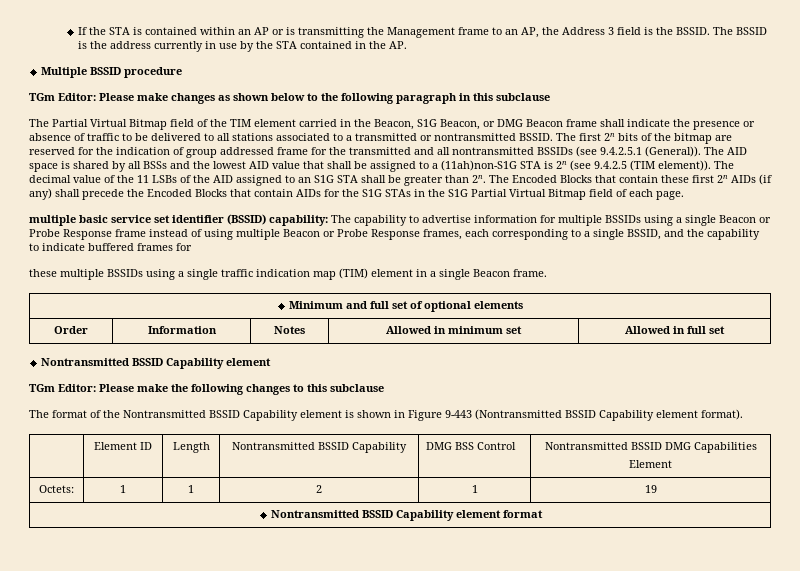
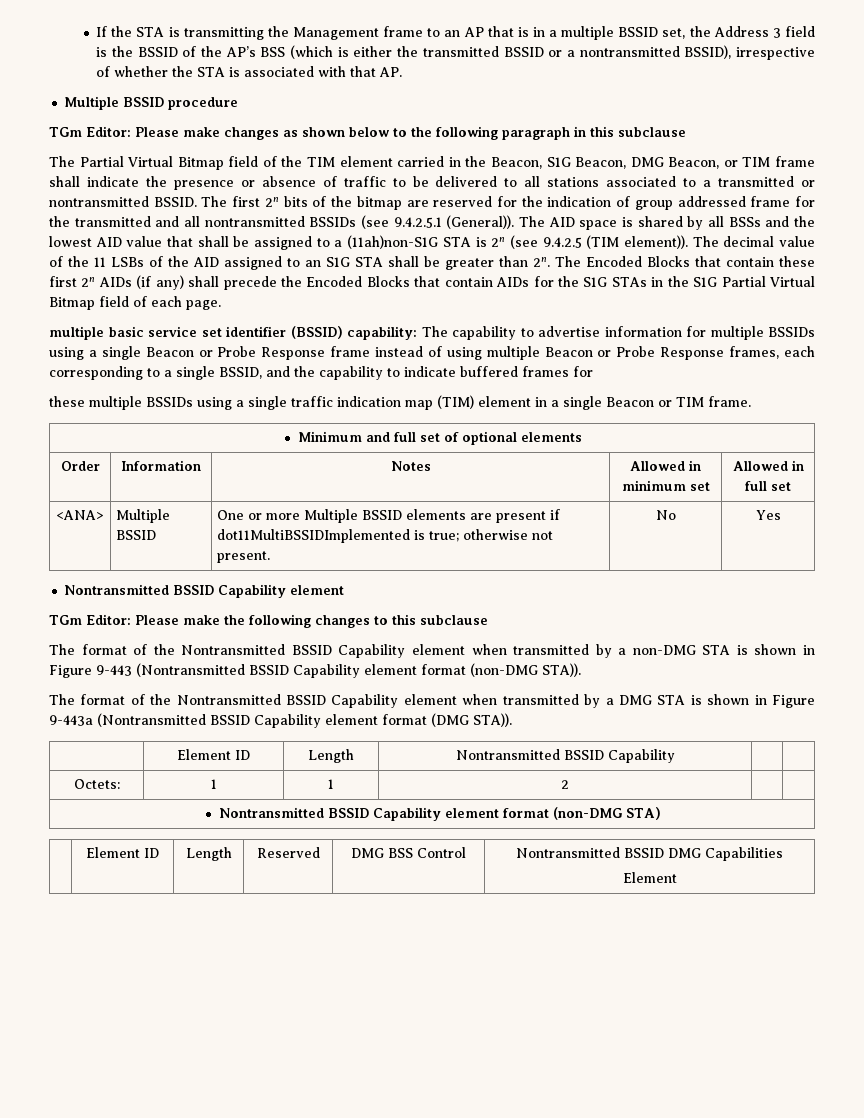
- If the STA is contained within an AP or is transmitting the Management frame to an AP, the Address 3 field is the BSSID. The BSSID is the address currently in use by the STA contained in the AP.
+ If the STA is transmitting the Management frame to an AP that is in a multiple BSSID set, the Address 3 field is the BSSID of the AP’s BSS (which is either the transmitted BSSID or a nontransmitted BSSID), irrespective of whether the STA is associated with that AP.
- The Partial Virtual Bitmap field of the TIM element carried in the Beacon, S1G Beacon, or DMG Beacon frame shall indicate the presence or absence of traffic to be delivered to all stations associated to a transmitted or nontransmitted BSSID.
+ The Partial Virtual Bitmap field of the TIM element carried in the Beacon, S1G Beacon, DMG Beacon, or TIM frame shall indicate the presence or absence of traffic to be delivered to all stations associated to a transmitted or nontransmitted BSSID.
- these multiple BSSIDs using a single traffic indication map (TIM) element in a single Beacon frame.
+ these multiple BSSIDs using a single traffic indication map (TIM) element in a single Beacon or TIM frame.
+ <ANA> | Multiple BSSID | One or more Multiple BSSID elements are present if dot11MultiBSSIDImplemented is true; otherwise not present. | No | Yes
- The format of the Nontransmitted BSSID Capability element is shown in Figure 9-443 (Nontransmitted BSSID Capability element format).
+ The format of the Nontransmitted BSSID Capability element when transmitted by a non-DMG STA is shown in Figure 9-443 (Nontransmitted BSSID Capability element format (non-DMG STA)).
+ The format of the Nontransmitted BSSID Capability element when transmitted by a DMG STA is shown in Figure 9-443a (Nontransmitted BSSID Capability element format (DMG STA)).
- | Element ID | Length | Nontransmitted BSSID Capability | DMG BSS Control | Nontransmitted BSSID DMG Capabilities
+ | Element ID | Length | Nontransmitted BSSID Capability | |
+ Octets: | 1 | 1 | 2 | |
+ Nontransmitted BSSID Capability element format (non-DMG STA)
+ | Element ID | Length | Reserved | DMG BSS Control | Nontransmitted BSSID DMG Capabilities
- Octets: | 1 | 1 | 2 | 1 | 19
- Nontransmitted BSSID Capability element format

